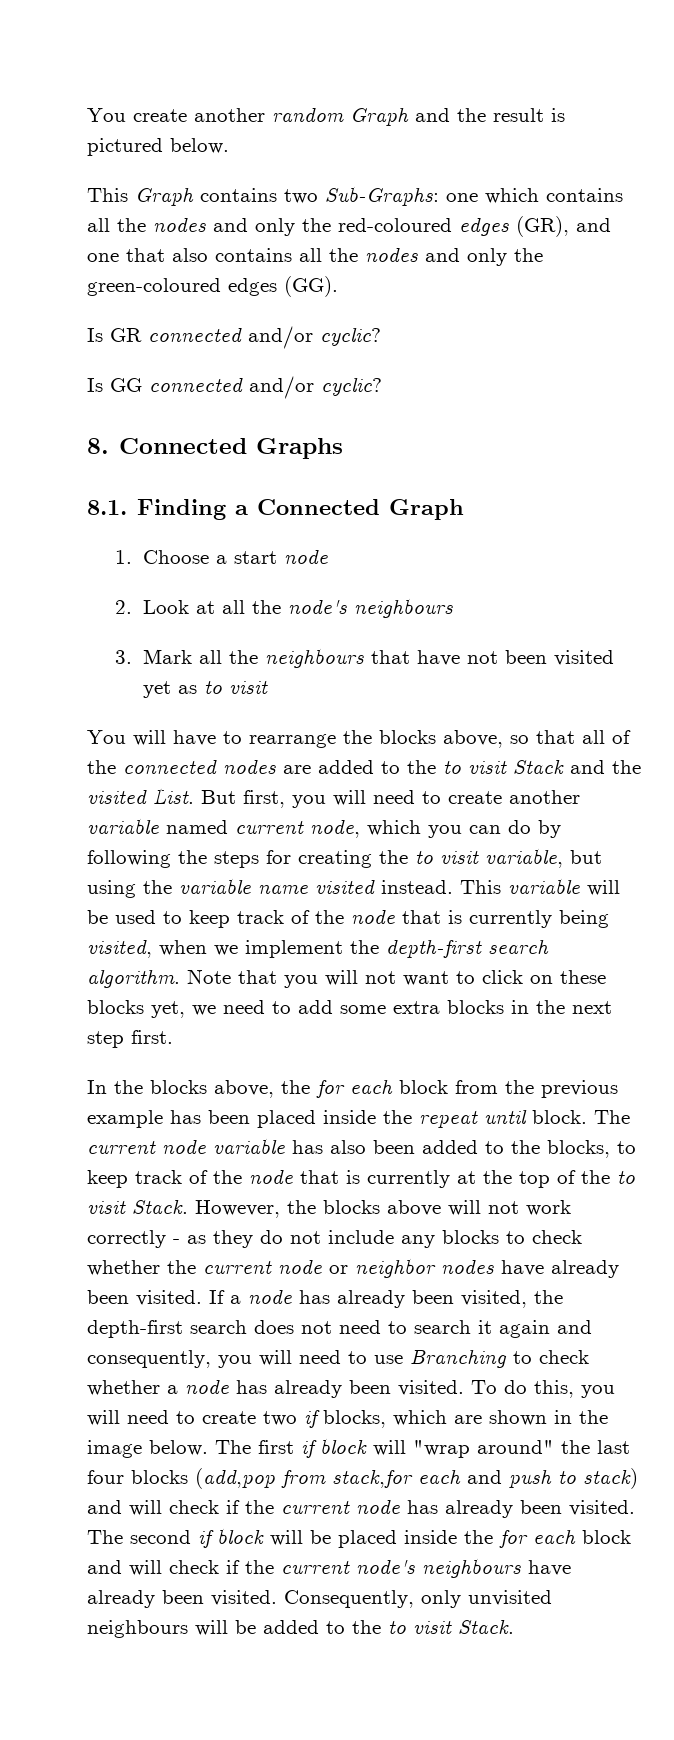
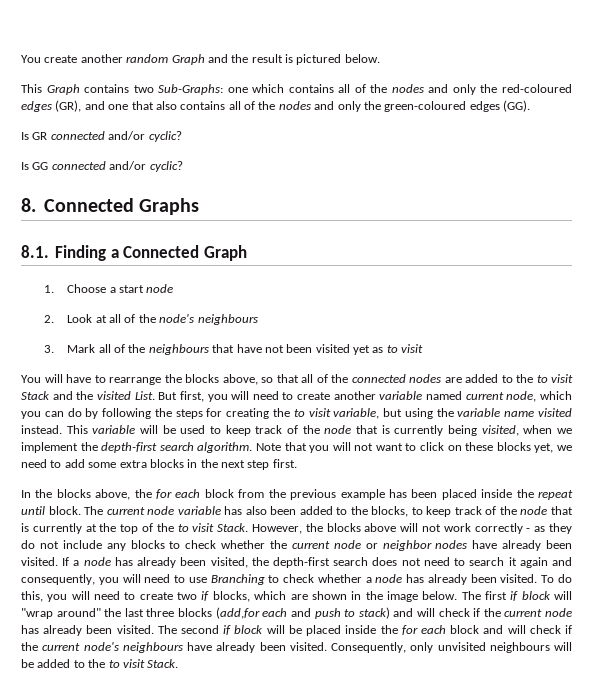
- This Graph contains two Sub-Graphs: one which contains all the nodes and only the red-coloured edges (GR), and one that also contains all the nodes and only the green-coloured edges (GG).
+ This Graph contains two Sub-Graphs: one which contains all of the nodes and only the red-coloured edges (GR), and one that also contains all of the nodes and only the green-coloured edges (GG).
- 2. Look at all the node's neighbours
+ 2. Look at all of the node's neighbours
- 3. Mark all the neighbours that have not been visited yet as to visit
+ 3. Mark all of the neighbours that have not been visited yet as to visit
- The first if block will "wrap around" the last four blocks (add,pop from stack,for each and push to stack) and will check if the current node has already been visited.
+ The first if block will "wrap around" the last three blocks (add,for each and push to stack) and will check if the current node has already been visited.

